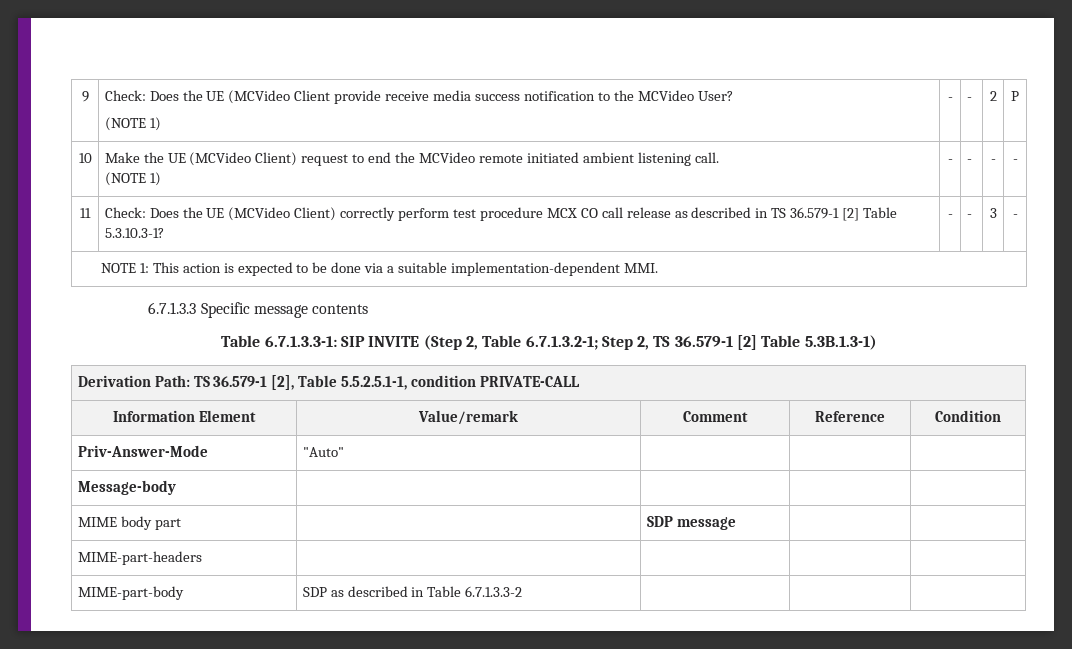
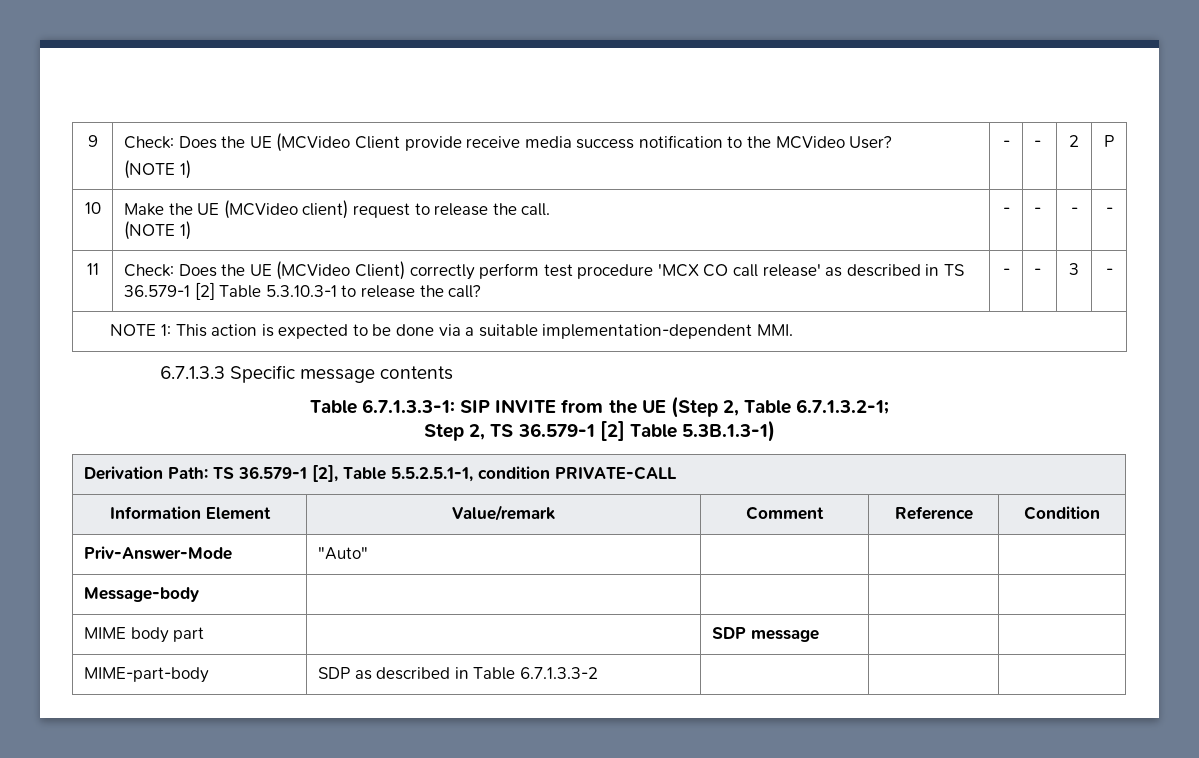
- 10 | Make the UE (MCVideo Client) request to end the MCVideo remote initiated ambient listening call.
+ 10 | Make the UE (MCVideo client) request to release the call.
- 11 | Check: Does the UE (MCVideo Client) correctly perform test procedure MCX CO call release as described in TS 36.579-1 [2] Table 5.3.10.3-1? | - | - | 3 | -
+ 11 | Check: Does the UE (MCVideo Client) correctly perform test procedure 'MCX CO call release' as described in TS 36.579-1 [2] Table 5.3.10.3-1 to release the call? | - | - | 3 | -
- Table 6.7.1.3.3-1: SIP INVITE (Step 2, Table 6.7.1.3.2-1; Step 2, TS 36.579-1 [2] Table 5.3B.1.3-1)
+ Table 6.7.1.3.3-1: SIP INVITE from the UE (Step 2, Table 6.7.1.3.2-1;
+ Step 2, TS 36.579-1 [2] Table 5.3B.1.3-1)
- MIME-part-headers | | | |

